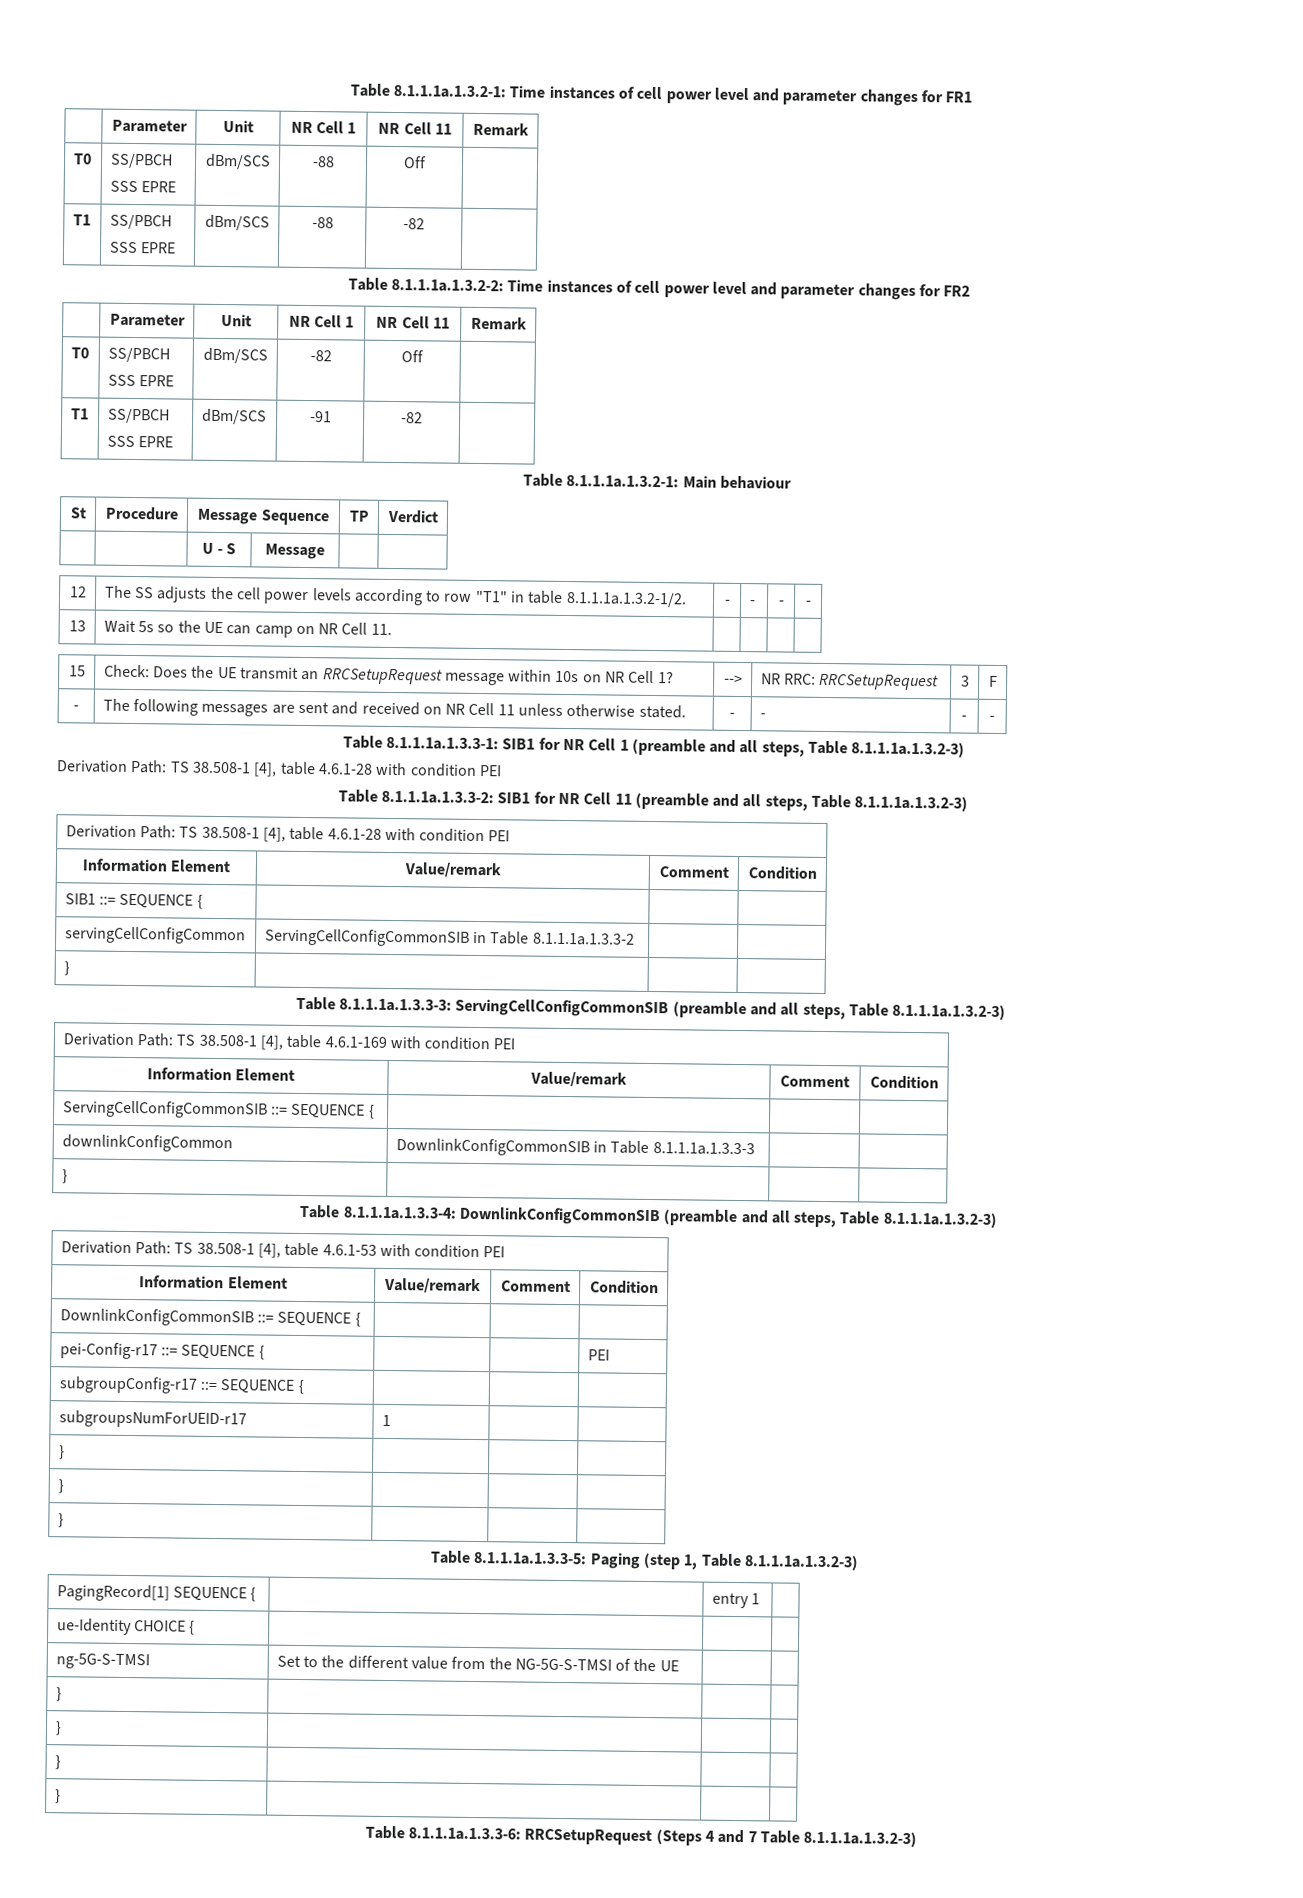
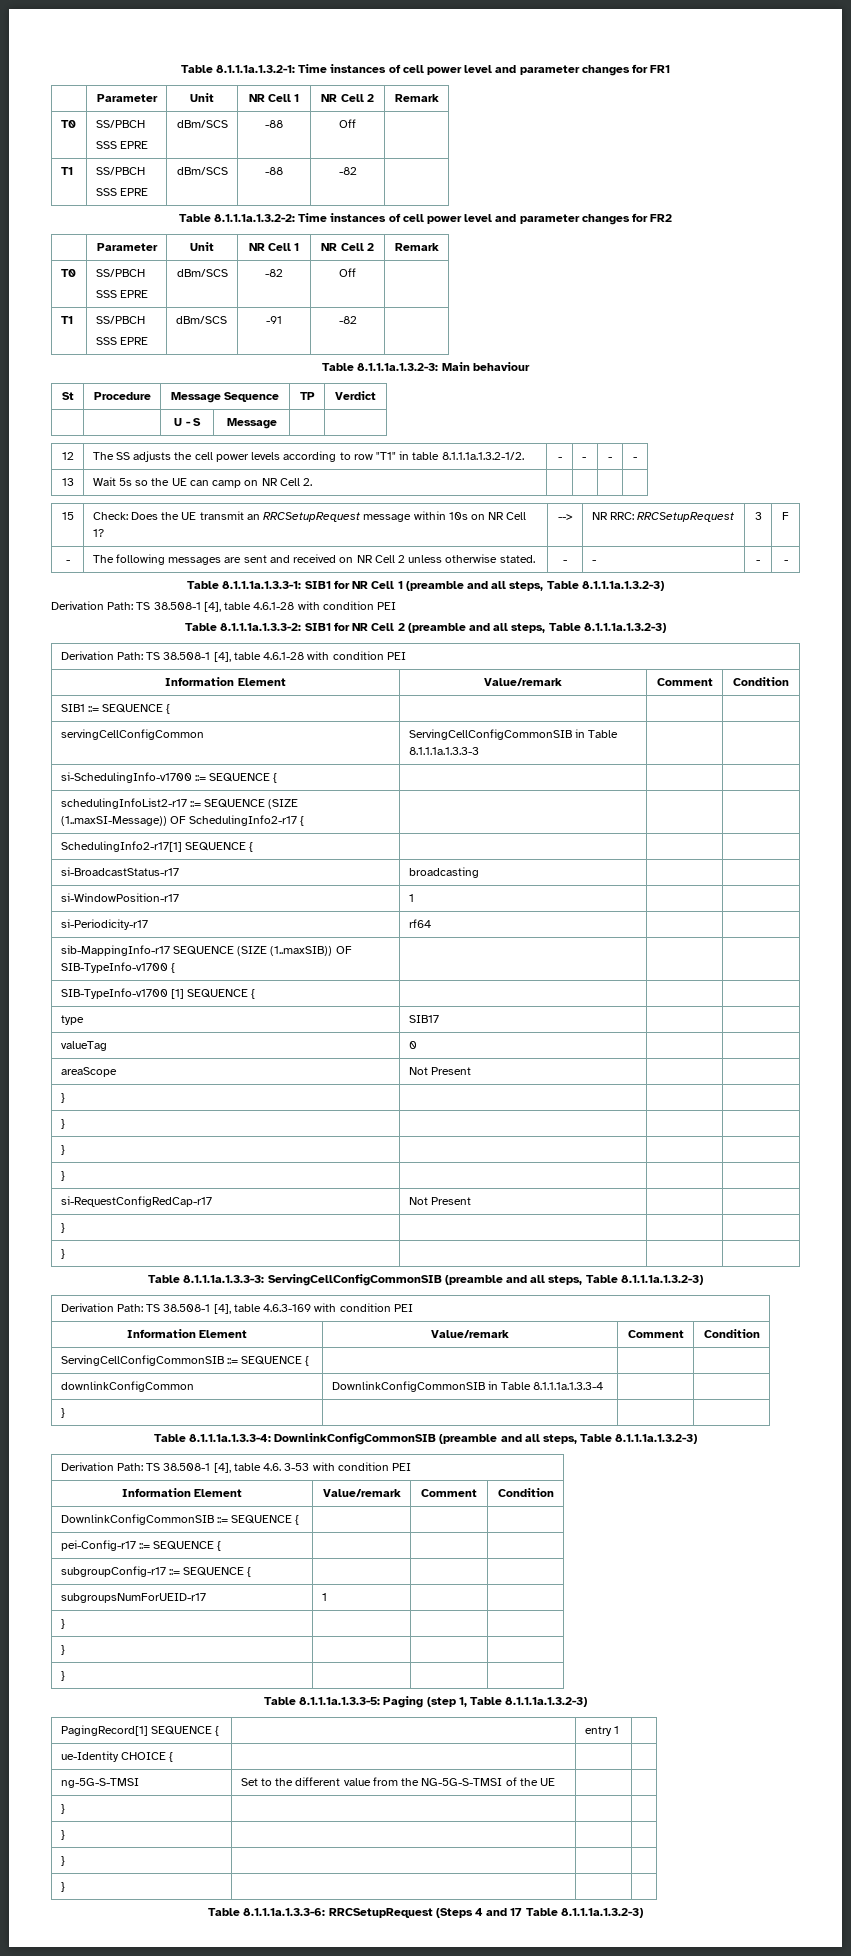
  Table 8.1.1.1a.1.3.2-1: Time instances of cell power level and parameter changes for FR1
- | Parameter | Unit | NR Cell 1 | NR Cell 11 | Remark
+ | Parameter | Unit | NR Cell 1 | NR Cell 2 | Remark
  Table 8.1.1.1a.1.3.2-2: Time instances of cell power level and parameter changes for FR2
- | Parameter | Unit | NR Cell 1 | NR Cell 11 | Remark
+ | Parameter | Unit | NR Cell 1 | NR Cell 2 | Remark
- Table 8.1.1.1a.1.3.2-1: Main behaviour
+ Table 8.1.1.1a.1.3.2-3: Main behaviour
- 13 | Wait 5s so the UE can camp on NR Cell 11. | | | |
+ 13 | Wait 5s so the UE can camp on NR Cell 2. | | | |
- - | The following messages are sent and received on NR Cell 11 unless otherwise stated. | - | - | - | -
+ - | The following messages are sent and received on NR Cell 2 unless otherwise stated. | - | - | - | -
- Table 8.1.1.1a.1.3.3-2: SIB1 for NR Cell 11 (preamble and all steps, Table 8.1.1.1a.1.3.2-3)
+ Table 8.1.1.1a.1.3.3-2: SIB1 for NR Cell 2 (preamble and all steps, Table 8.1.1.1a.1.3.2-3)
- servingCellConfigCommon | ServingCellConfigCommonSIB in Table 8.1.1.1a.1.3.3-2 | |
+ servingCellConfigCommon | ServingCellConfigCommonSIB in Table 8.1.1.1a.1.3.3-3 | |
+ si-SchedulingInfo-v1700 ::= SEQUENCE { | | |
+ schedulingInfoList2-r17 ::= SEQUENCE (SIZE (1..maxSI-Message)) OF SchedulingInfo2-r17 { | | |
+ SchedulingInfo2-r17[1] SEQUENCE { | | |
+ si-BroadcastStatus-r17 | broadcasting | |
+ si-WindowPosition-r17 | 1 | |
+ si-Periodicity-r17 | rf64 | |
+ sib-MappingInfo-r17 SEQUENCE (SIZE (1..maxSIB)) OF SIB-TypeInfo-v1700 { | | |
+ SIB-TypeInfo-v1700 [1] SEQUENCE { | | |
+ type | SIB17 | |
+ valueTag | 0 | |
+ areaScope | Not Present | |
+ } | | |
+ } | | |
+ } | | |
+ } | | |
+ si-RequestConfigRedCap-r17 | Not Present | |
+ } | | |
- Derivation Path: TS 38.508-1 [4], table 4.6.1-169 with condition PEI
+ Derivation Path: TS 38.508-1 [4], table 4.6.3-169 with condition PEI
- downlinkConfigCommon | DownlinkConfigCommonSIB in Table 8.1.1.1a.1.3.3-3 | |
+ downlinkConfigCommon | DownlinkConfigCommonSIB in Table 8.1.1.1a.1.3.3-4 | |
- Derivation Path: TS 38.508-1 [4], table 4.6.1-53 with condition PEI
+ Derivation Path: TS 38.508-1 [4], table 4.6. 3-53 with condition PEI
- pei-Config-r17 ::= SEQUENCE { | | | PEI
+ pei-Config-r17 ::= SEQUENCE { | | |
- Table 8.1.1.1a.1.3.3-6: RRCSetupRequest (Steps 4 and 7 Table 8.1.1.1a.1.3.2-3)
+ Table 8.1.1.1a.1.3.3-6: RRCSetupRequest (Steps 4 and 17 Table 8.1.1.1a.1.3.2-3)

